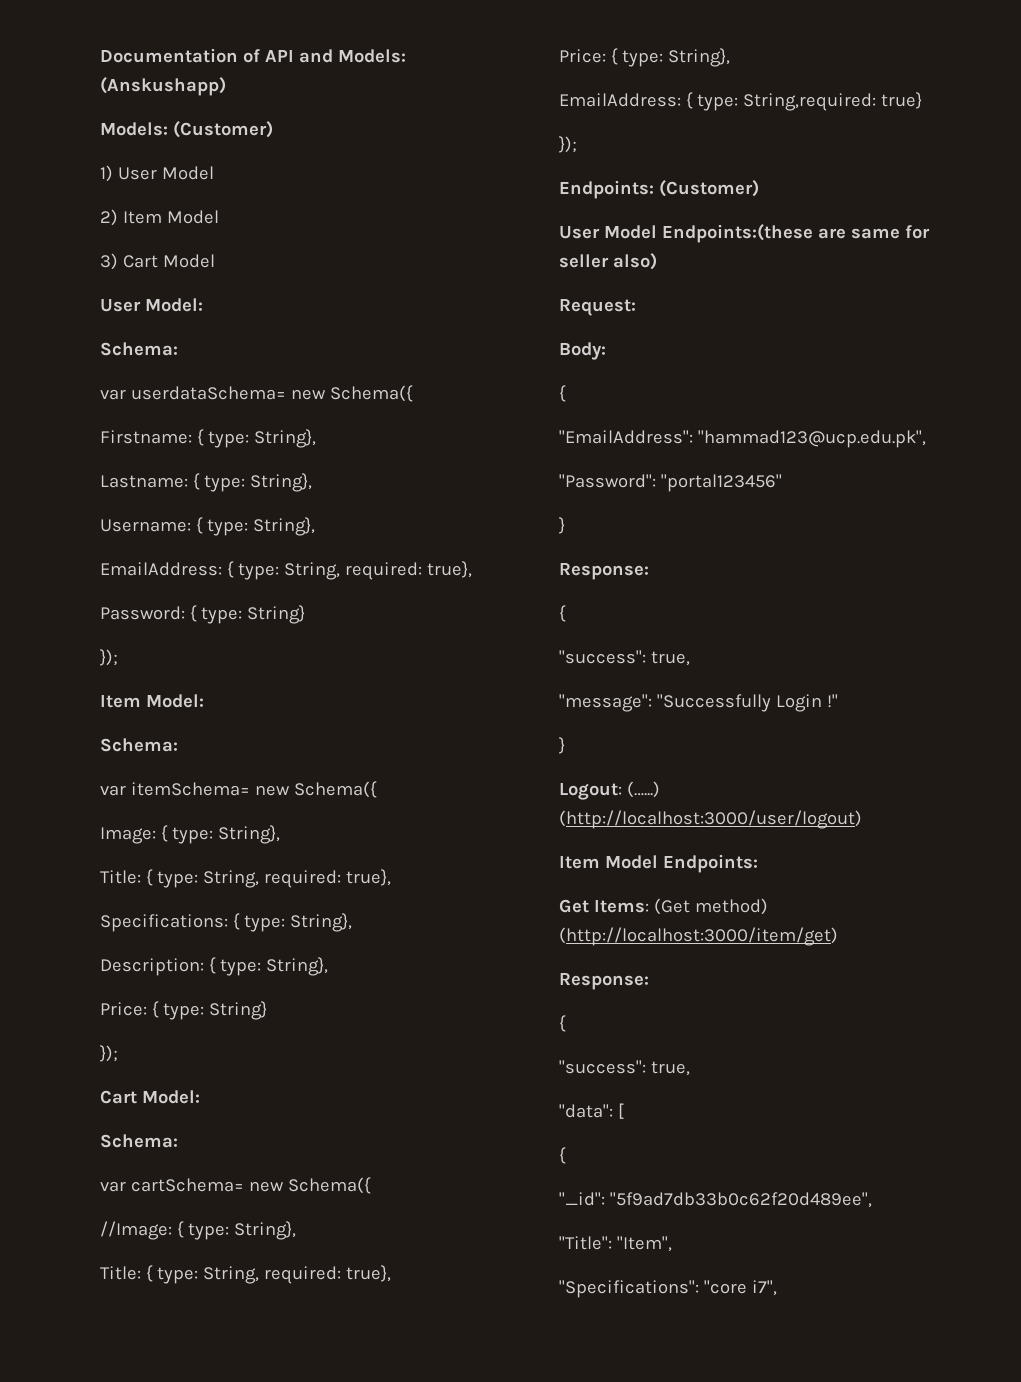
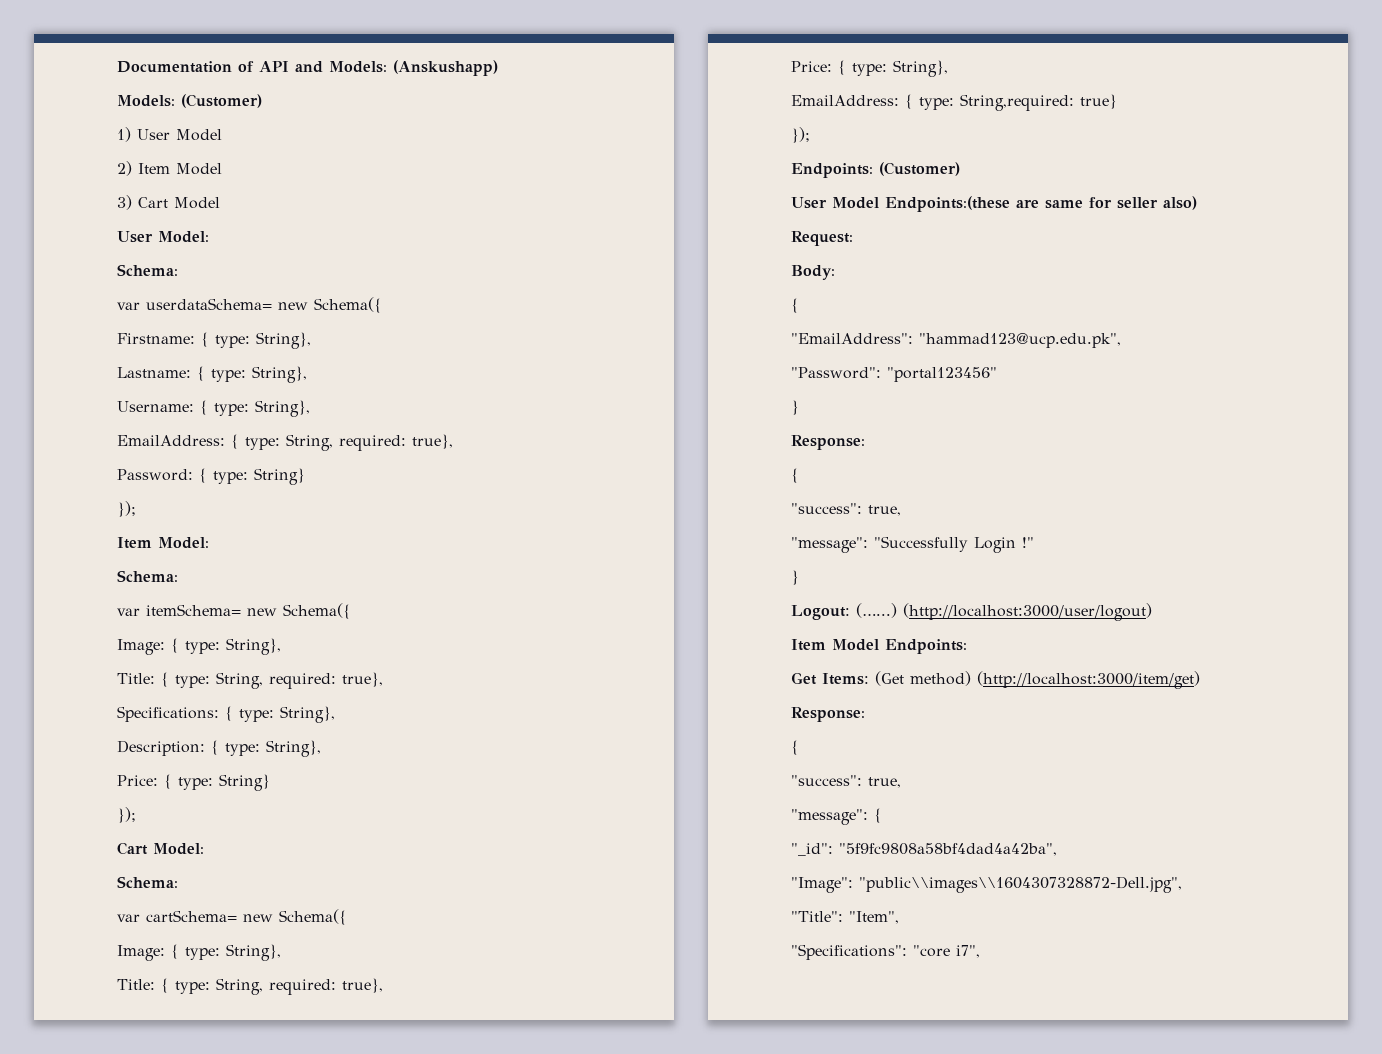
  var cartSchema= new Schema({
- //Image: { type: String},
+ Image: { type: String},
- "data": [
- {
+ "message": {
- "_id": "5f9ad7db33b0c62f20d489ee",
+ "_id": "5f9fc9808a58bf4dad4a42ba",
+ "Image": "public\\images\\1604307328872-Dell.jpg",

